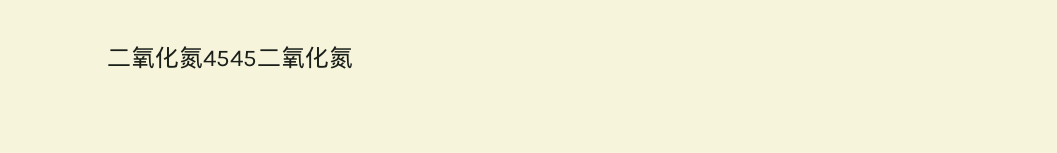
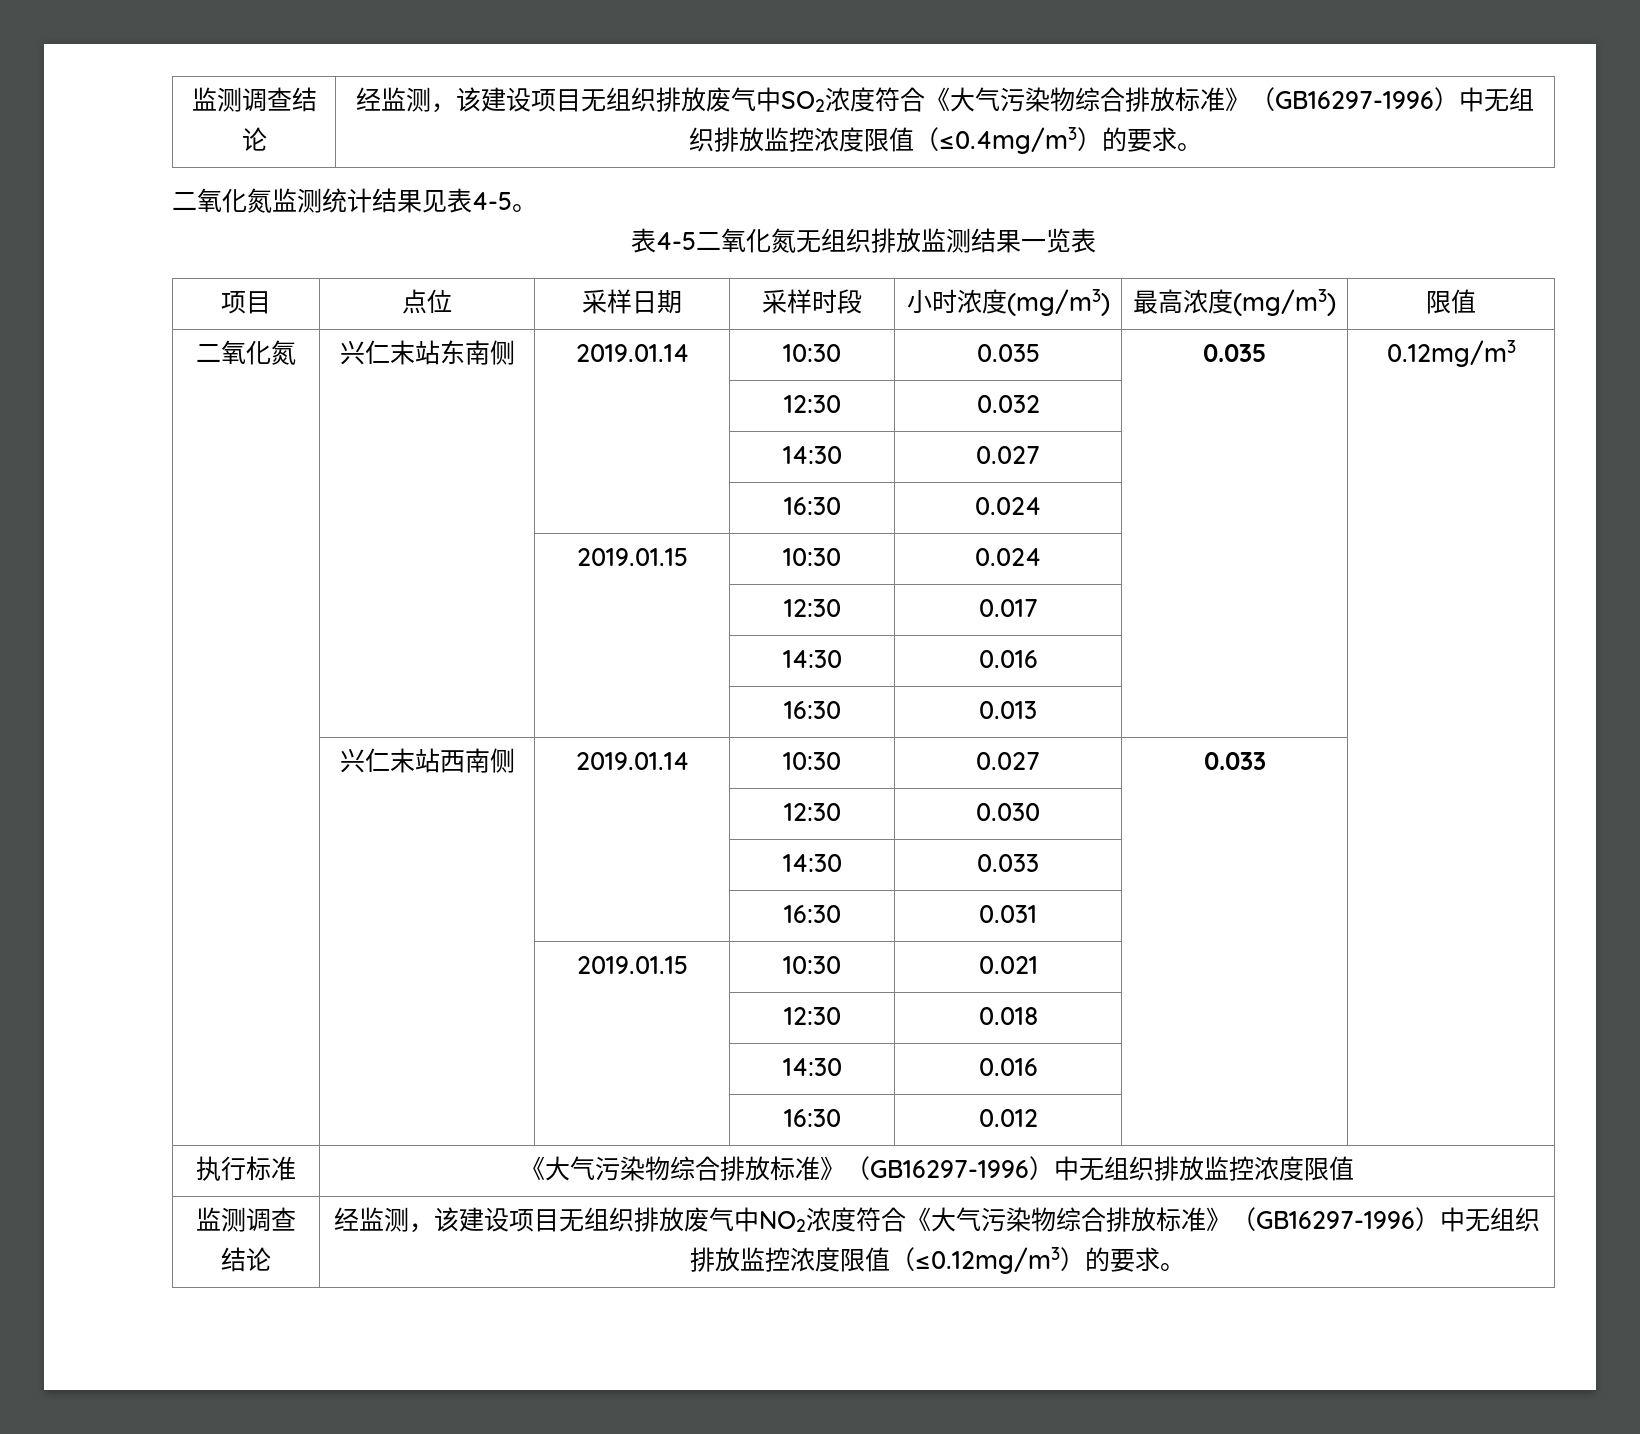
- 二氧化氮4545二氧化氮
+ 监测调查结论 | 经监测，该建设项目无组织排放废气中SO2浓度符合《大气污染物综合排放标准》（GB16297-1996）中无组织排放监控浓度限值（≤0.4mg/m3）的要求。
+ 二氧化氮监测统计结果见表4-5。
+ 表4-5二氧化氮无组织排放监测结果一览表
+ 项目 | 点位 | 采样日期 | 采样时段 | 小时浓度(mg/m3) | 最高浓度(mg/m3) | 限值
+ 二氧化氮 | 兴仁末站东南侧 | 2019.01.14 | 10:30 | 0.035 | 0.035 | 0.12mg/m3
+ | | | 12:30 | 0.032 | |
+ | | | 14:30 | 0.027 | |
+ | | | 16:30 | 0.024 | |
+ | | 2019.01.15 | 10:30 | 0.024 | |
+ | | | 12:30 | 0.017 | |
+ | | | 14:30 | 0.016 | |
+ | | | 16:30 | 0.013 | |
+ | 兴仁末站西南侧 | 2019.01.14 | 10:30 | 0.027 | 0.033 |
+ | | | 12:30 | 0.030 | |
+ | | | 14:30 | 0.033 | |
+ | | | 16:30 | 0.031 | |
+ | | 2019.01.15 | 10:30 | 0.021 | |
+ | | | 12:30 | 0.018 | |
+ | | | 14:30 | 0.016 | |
+ | | | 16:30 | 0.012 | |
+ 执行标准 | 《大气污染物综合排放标准》（GB16297-1996）中无组织排放监控浓度限值
+ 监测调查结论 | 经监测，该建设项目无组织排放废气中NO2浓度符合《大气污染物综合排放标准》（GB16297-1996）中无组织排放监控浓度限值（≤0.12mg/m3）的要求。

